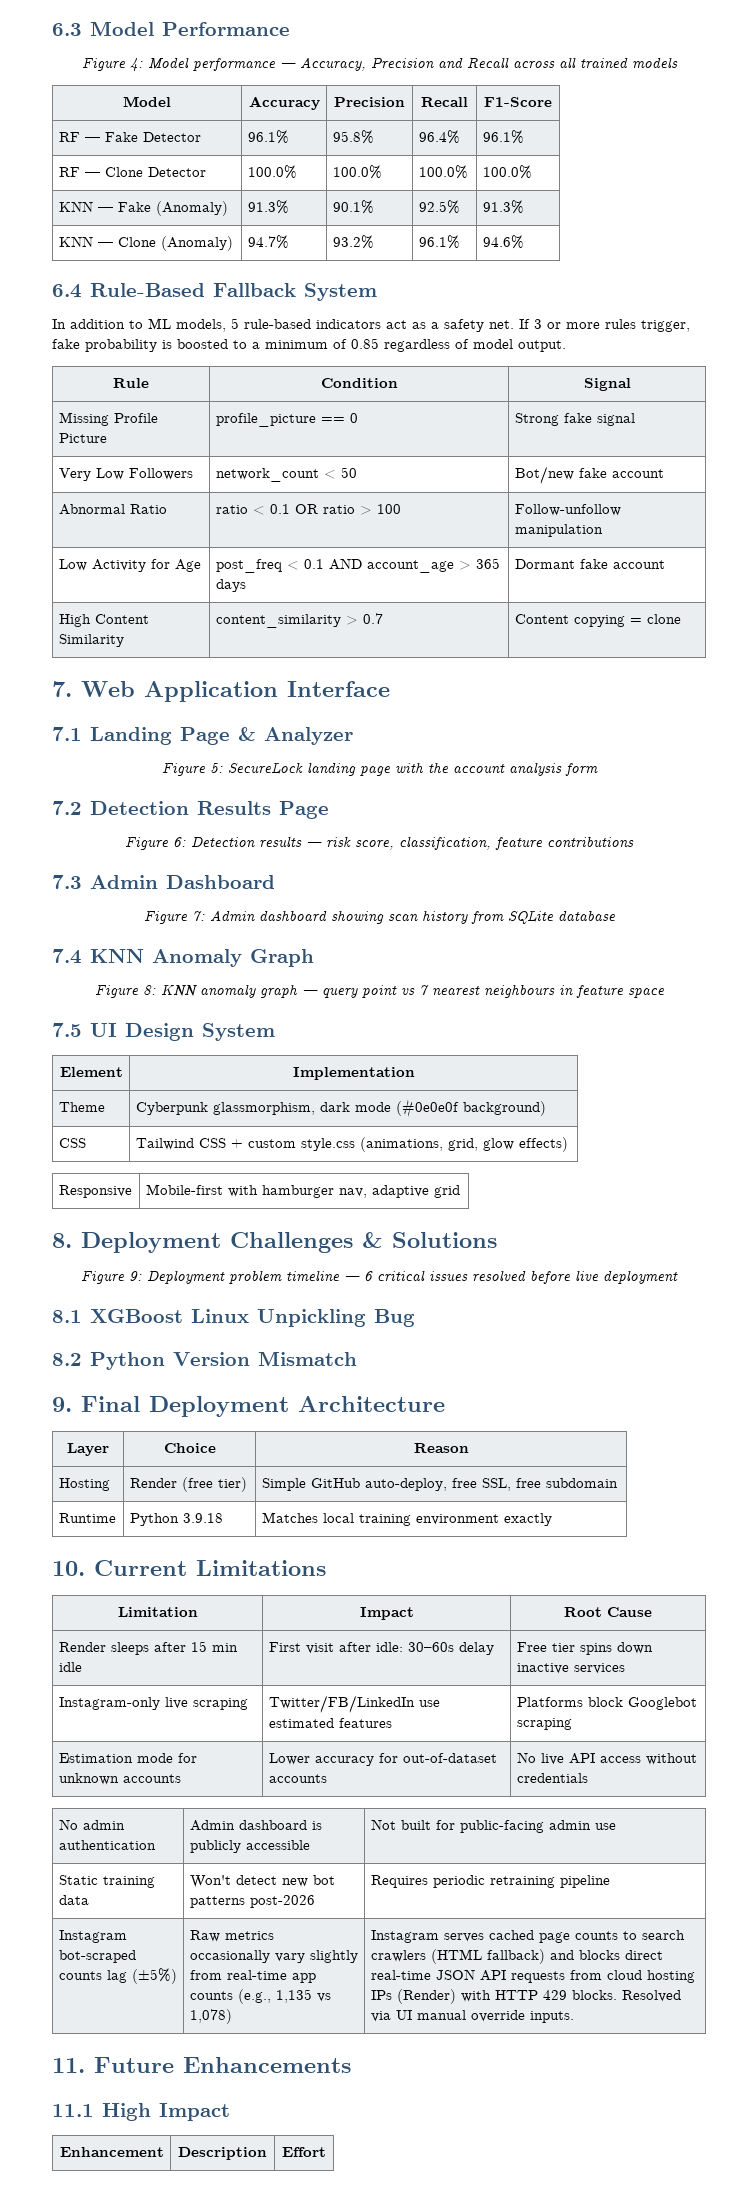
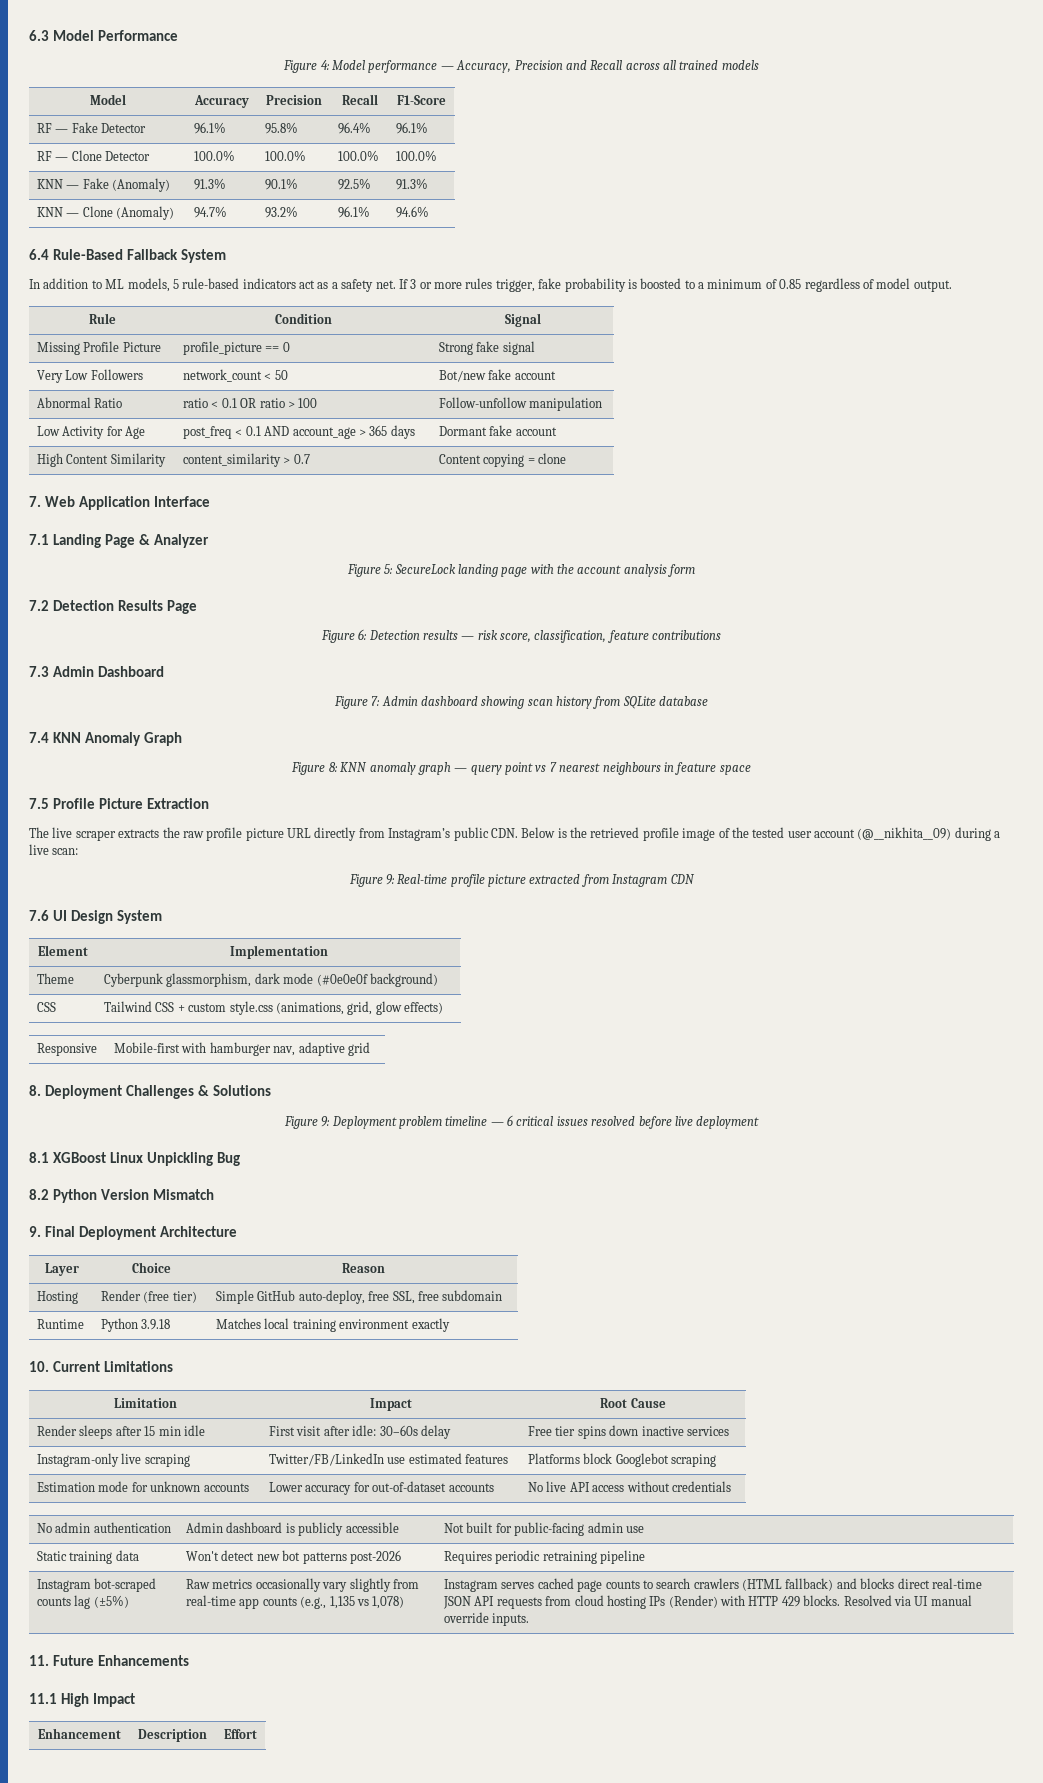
- 7.5 UI Design System
+ 7.5 Profile Picture Extraction
+ The live scraper extracts the raw profile picture URL directly from Instagram’s public CDN. Below is the retrieved profile image of the tested user account (@__nikhita__09) during a live scan:
+ Figure 9: Real-time profile picture extracted from Instagram CDN
+ 7.6 UI Design System

